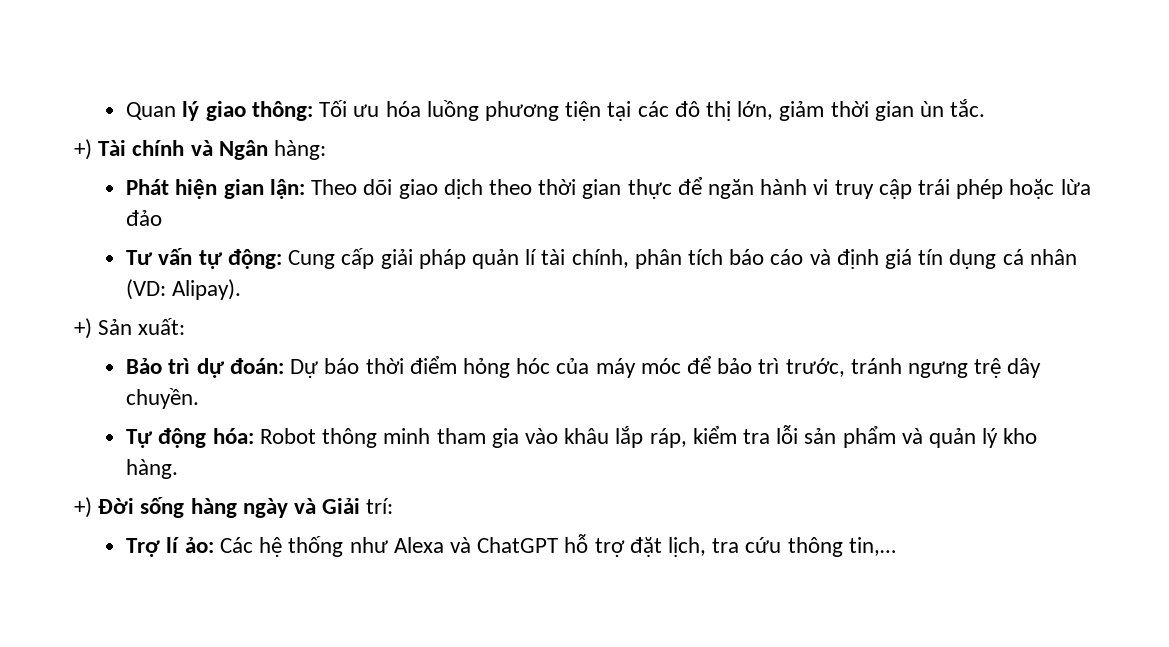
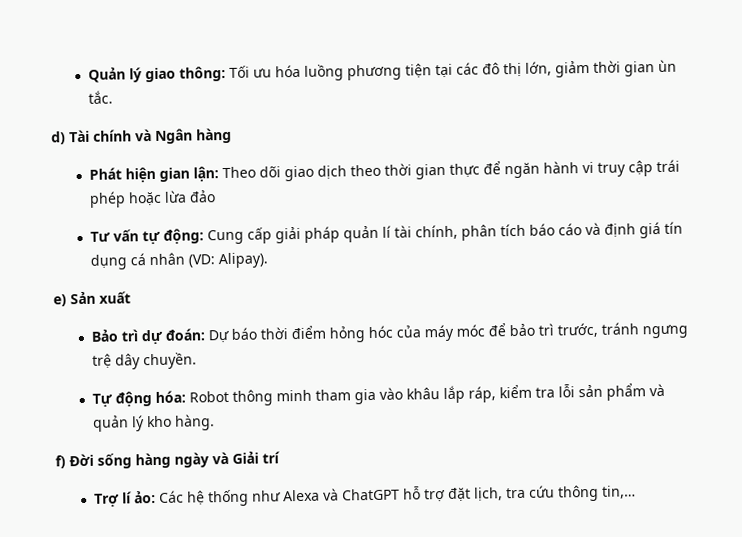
- Quan lý giao thông: Tối ưu hóa luồng phương tiện tại các đô thị lớn, giảm thời gian ùn tắc.
+ Quản lý giao thông: Tối ưu hóa luồng phương tiện tại các đô thị lớn, giảm thời gian ùn tắc.
- +) Tài chính và Ngân hàng:
+ d) Tài chính và Ngân hàng
- +) Sản xuất:
+ e) Sản xuất
- +) Đời sống hàng ngày và Giải trí:
+ f) Đời sống hàng ngày và Giải trí

